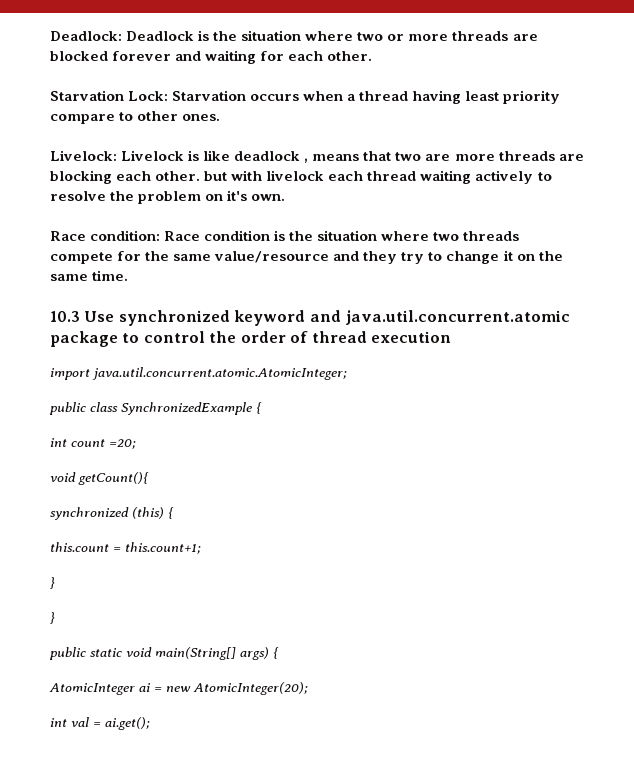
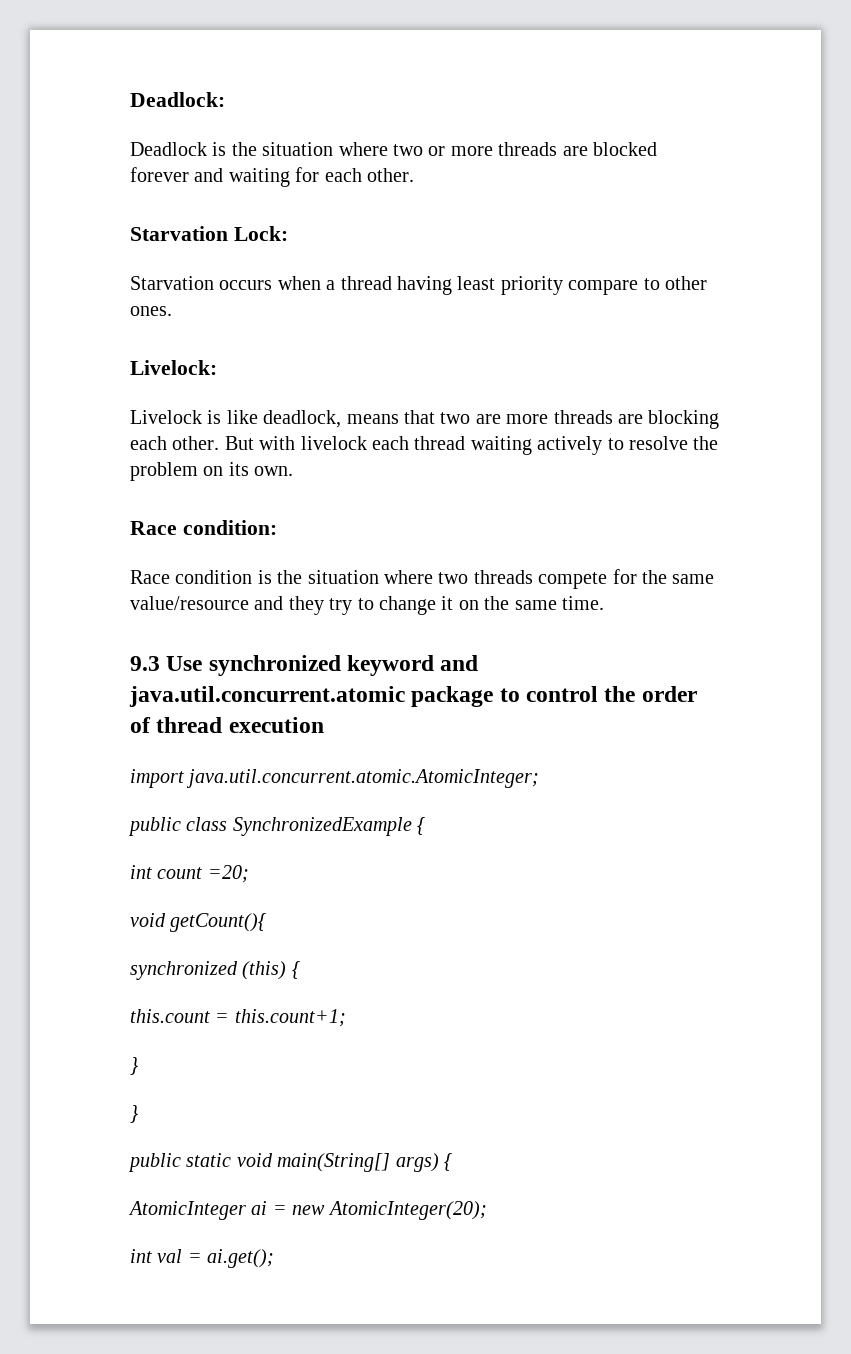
- Deadlock: Deadlock is the situation where two or more threads are blocked forever and waiting for each other.
+ Deadlock:
+ Deadlock is the situation where two or more threads are blocked forever and waiting for each other.
- Starvation Lock: Starvation occurs when a thread having least priority compare to other ones.
+ Starvation Lock:
+ Starvation occurs when a thread having least priority compare to other ones.
- Livelock: Livelock is like deadlock , means that two are more threads are blocking each other. but with livelock each thread waiting actively to resolve the problem on it's own.
+ Livelock:
+ Livelock is like deadlock, means that two are more threads are blocking each other. But with livelock each thread waiting actively to resolve the problem on its own.
- Race condition: Race condition is the situation where two threads compete for the same value/resource and they try to change it on the same time.
+ Race condition:
+ Race condition is the situation where two threads compete for the same value/resource and they try to change it on the same time.
- 10.3 Use synchronized keyword and java.util.concurrent.atomic package to control the order of thread execution
+ 9.3 Use synchronized keyword and java.util.concurrent.atomic package to control the order of thread execution

